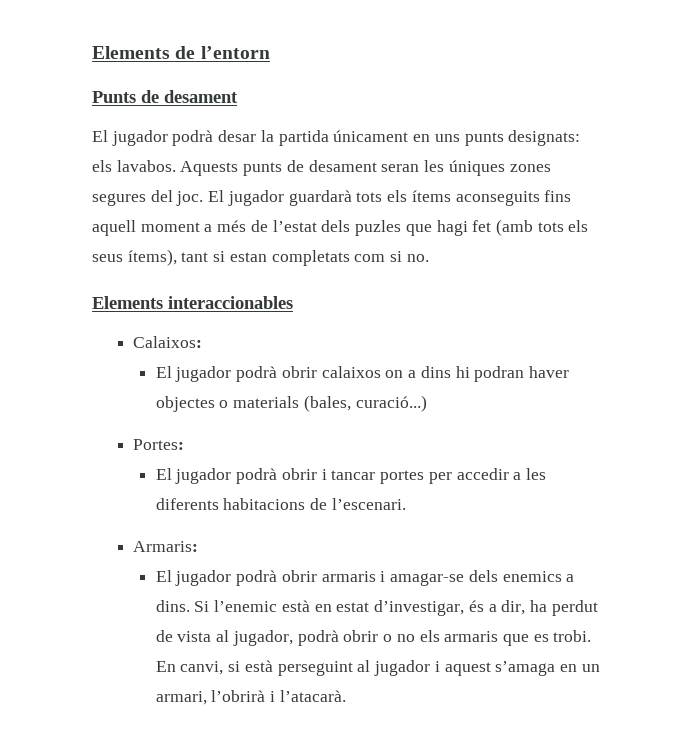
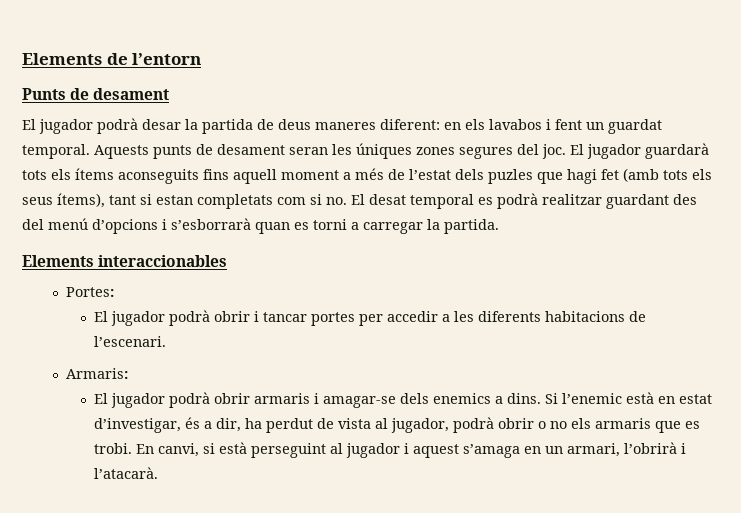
- El jugador podrà desar la partida únicament en uns punts designats: els lavabos.
+ El jugador podrà desar la partida de deus maneres diferent: en els lavabos i fent un guardat temporal.
- El jugador guardarà tots els ítems aconseguits fins aquell moment a més de l’estat dels puzles que hagi fet (amb tots els seus ítems), tant si estan completats com si no.
+ El jugador guardarà tots els ítems aconseguits fins aquell moment a més de l’estat dels puzles que hagi fet (amb tots els seus ítems), tant si estan completats com si no. El desat temporal es podrà realitzar guardant des del menú d’opcions i s’esborrarà quan es torni a carregar la partida.
  Elements interaccionables
- Calaixos:
- El jugador podrà obrir calaixos on a dins hi podran haver objectes o materials (bales, curació...)

